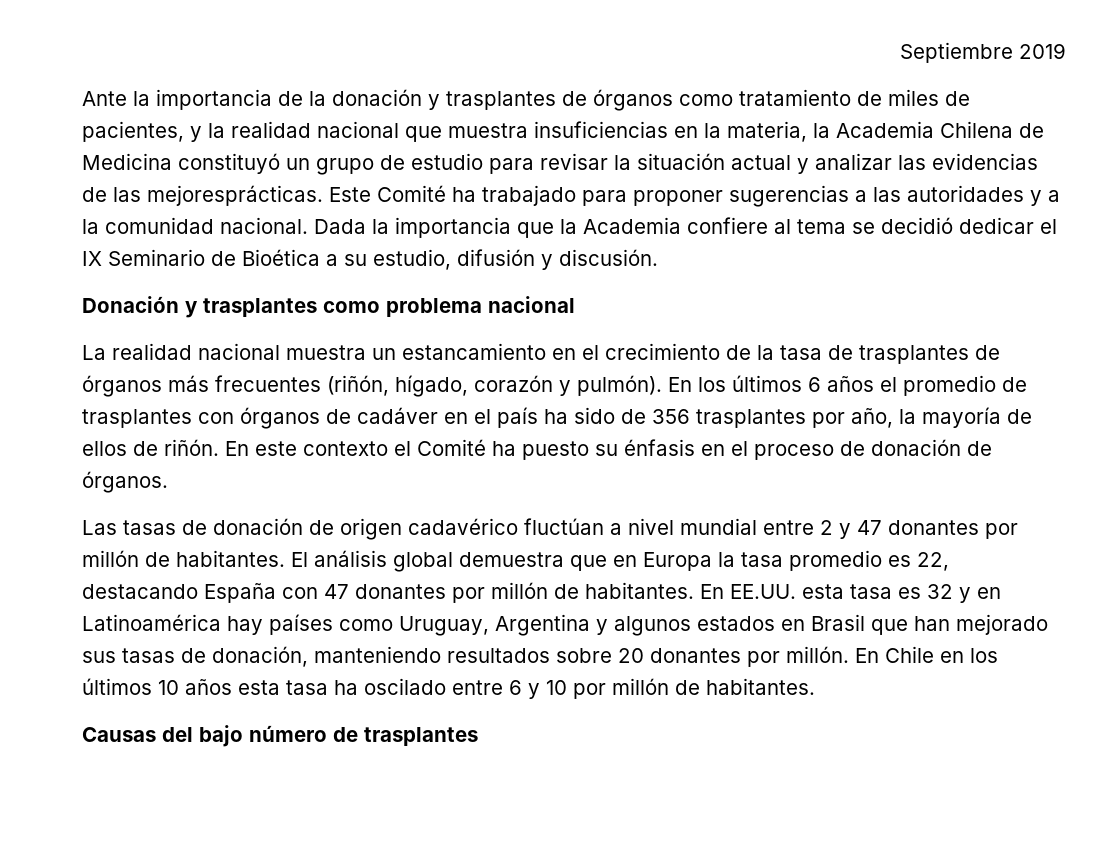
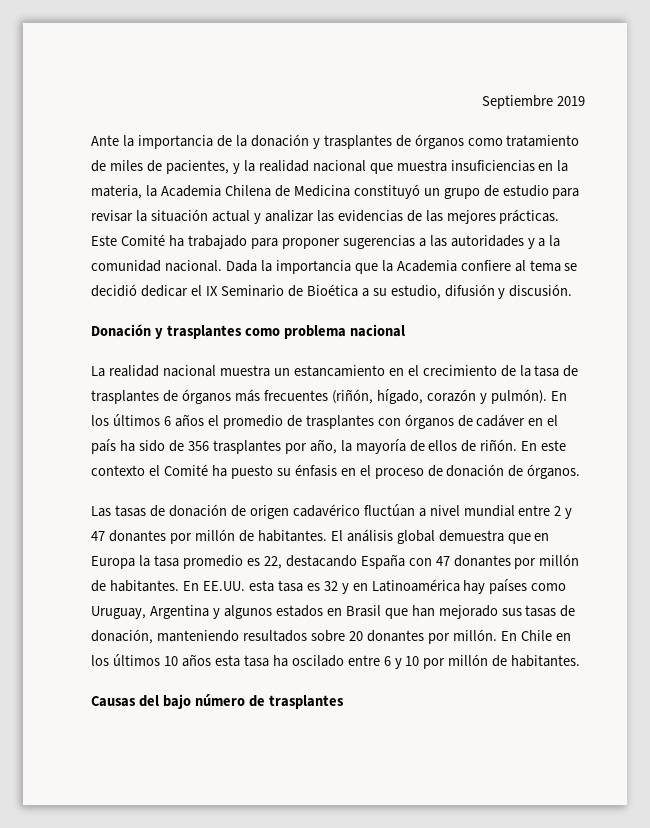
- Ante la importancia de la donación y trasplantes de órganos como tratamiento de miles de pacientes, y la realidad nacional que muestra insuficiencias en la materia, la Academia Chilena de Medicina constituyó un grupo de estudio para revisar la situación actual y analizar las evidencias de las mejoresprácticas.
+ Ante la importancia de la donación y trasplantes de órganos como tratamiento de miles de pacientes, y la realidad nacional que muestra insuficiencias en la materia, la Academia Chilena de Medicina constituyó un grupo de estudio para revisar la situación actual y analizar las evidencias de las mejores prácticas.

